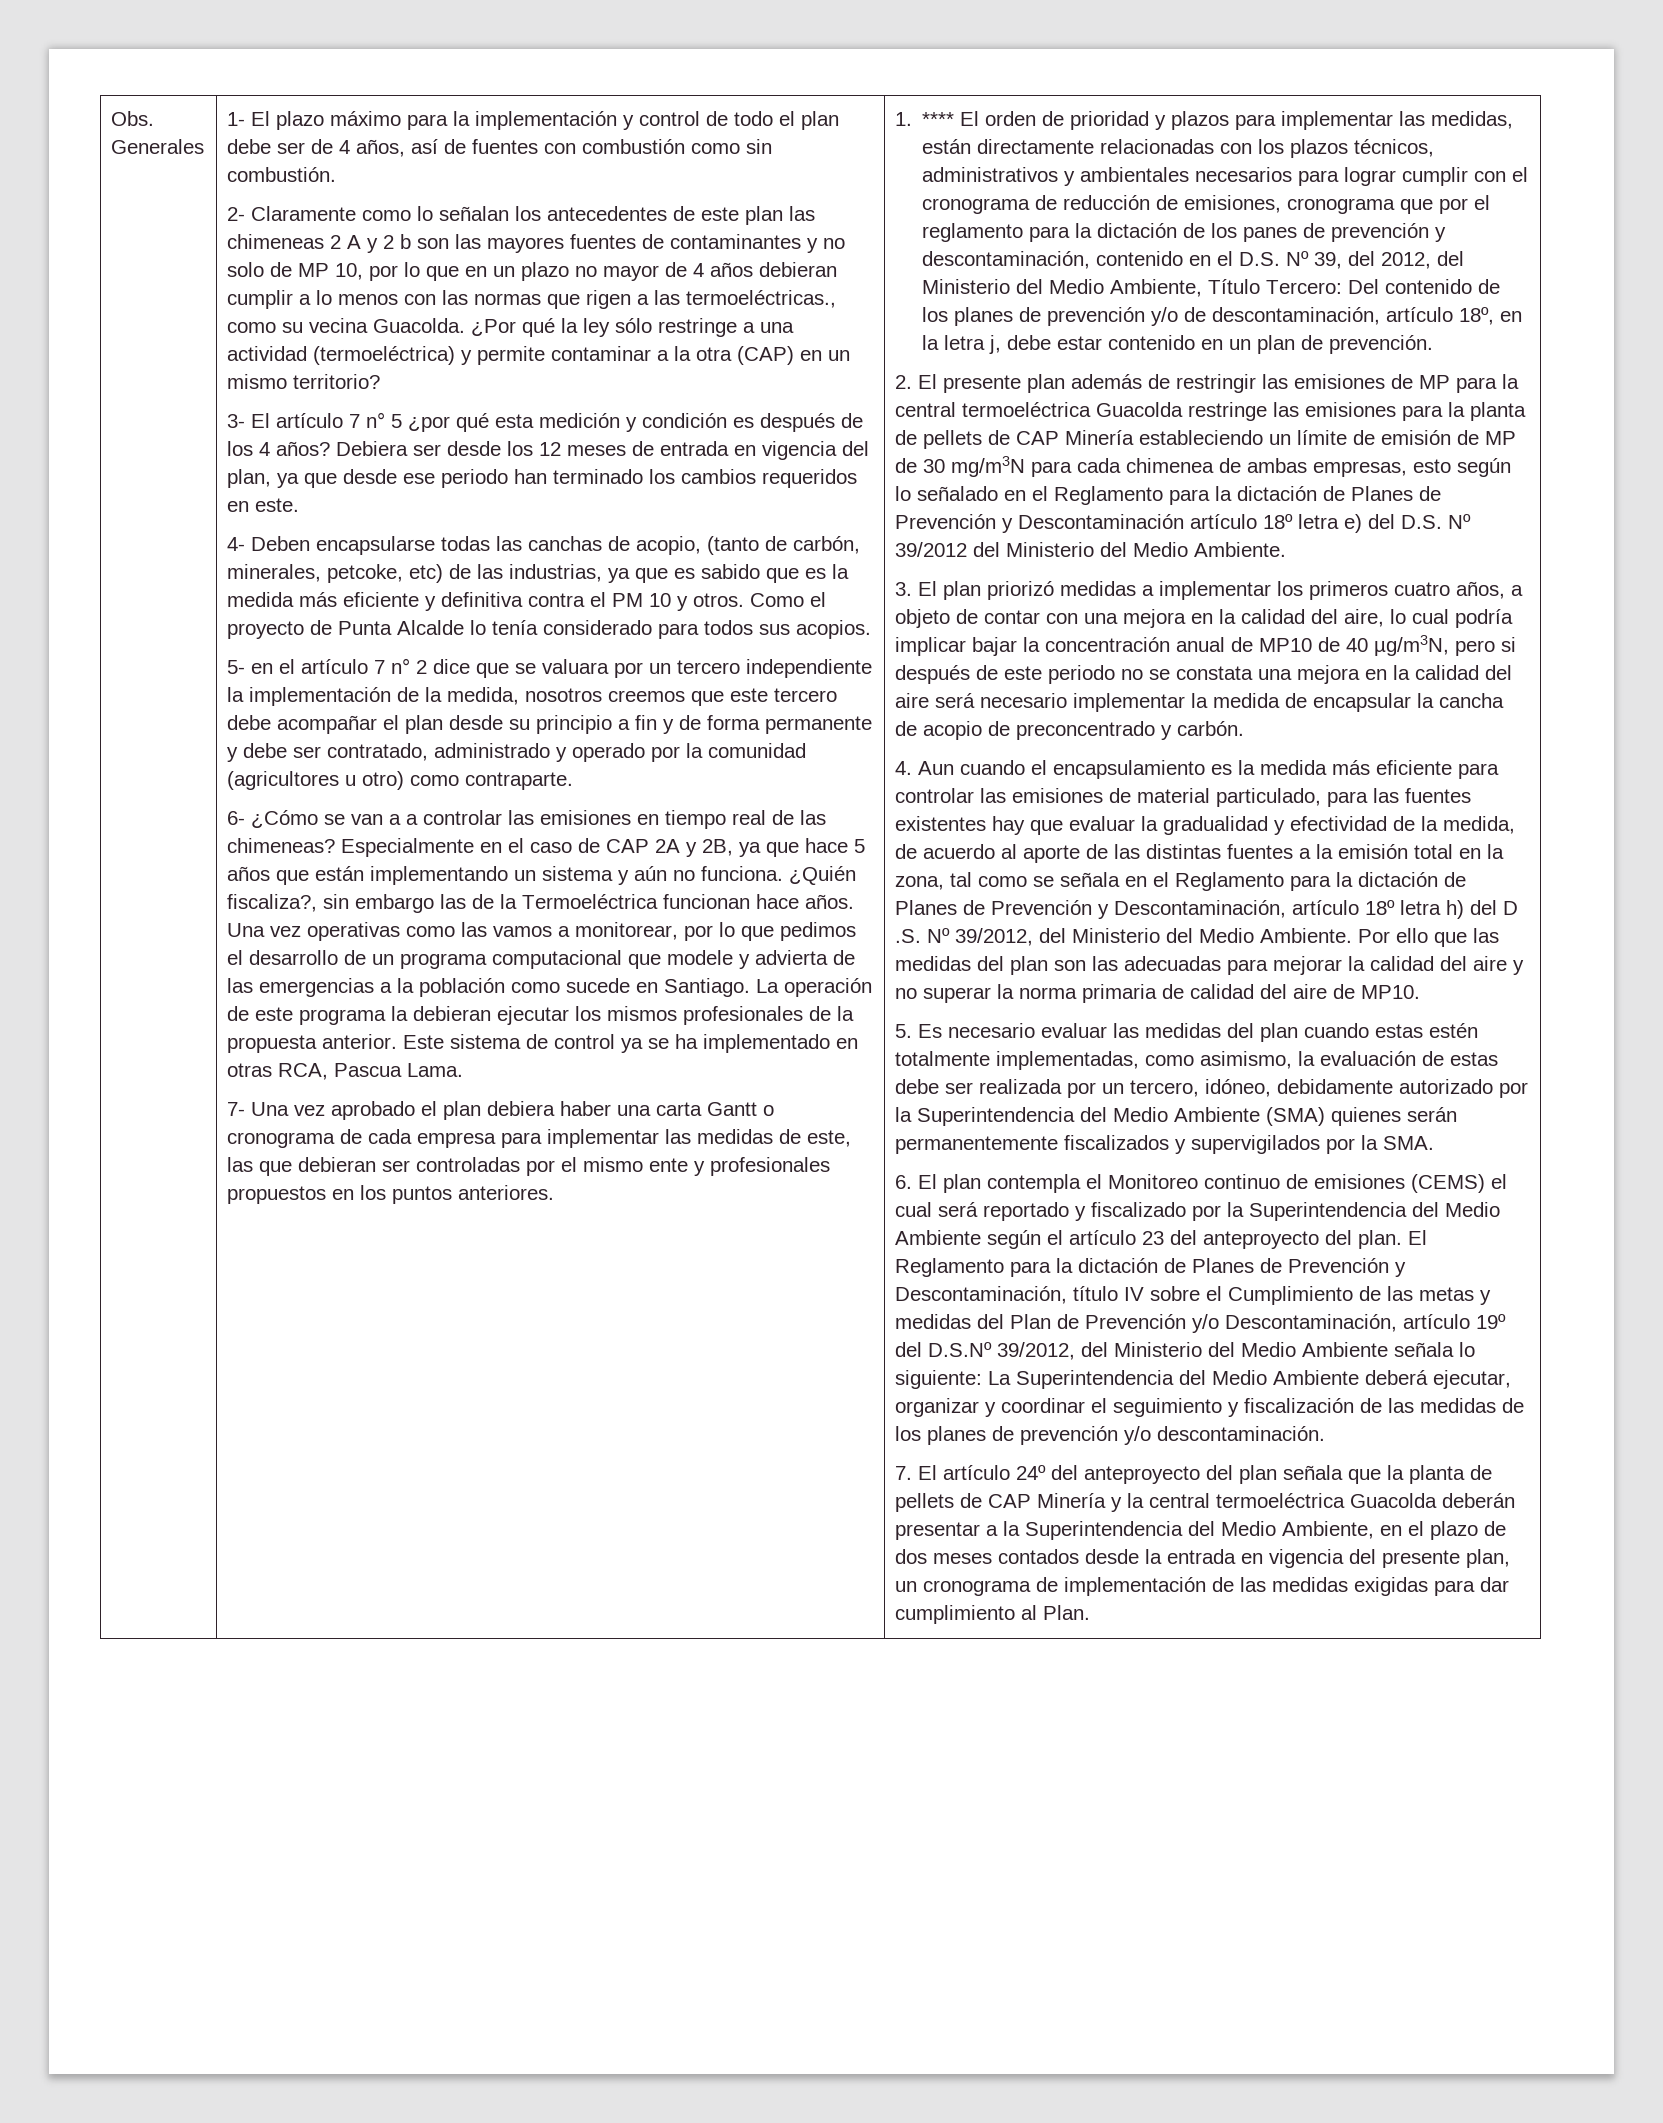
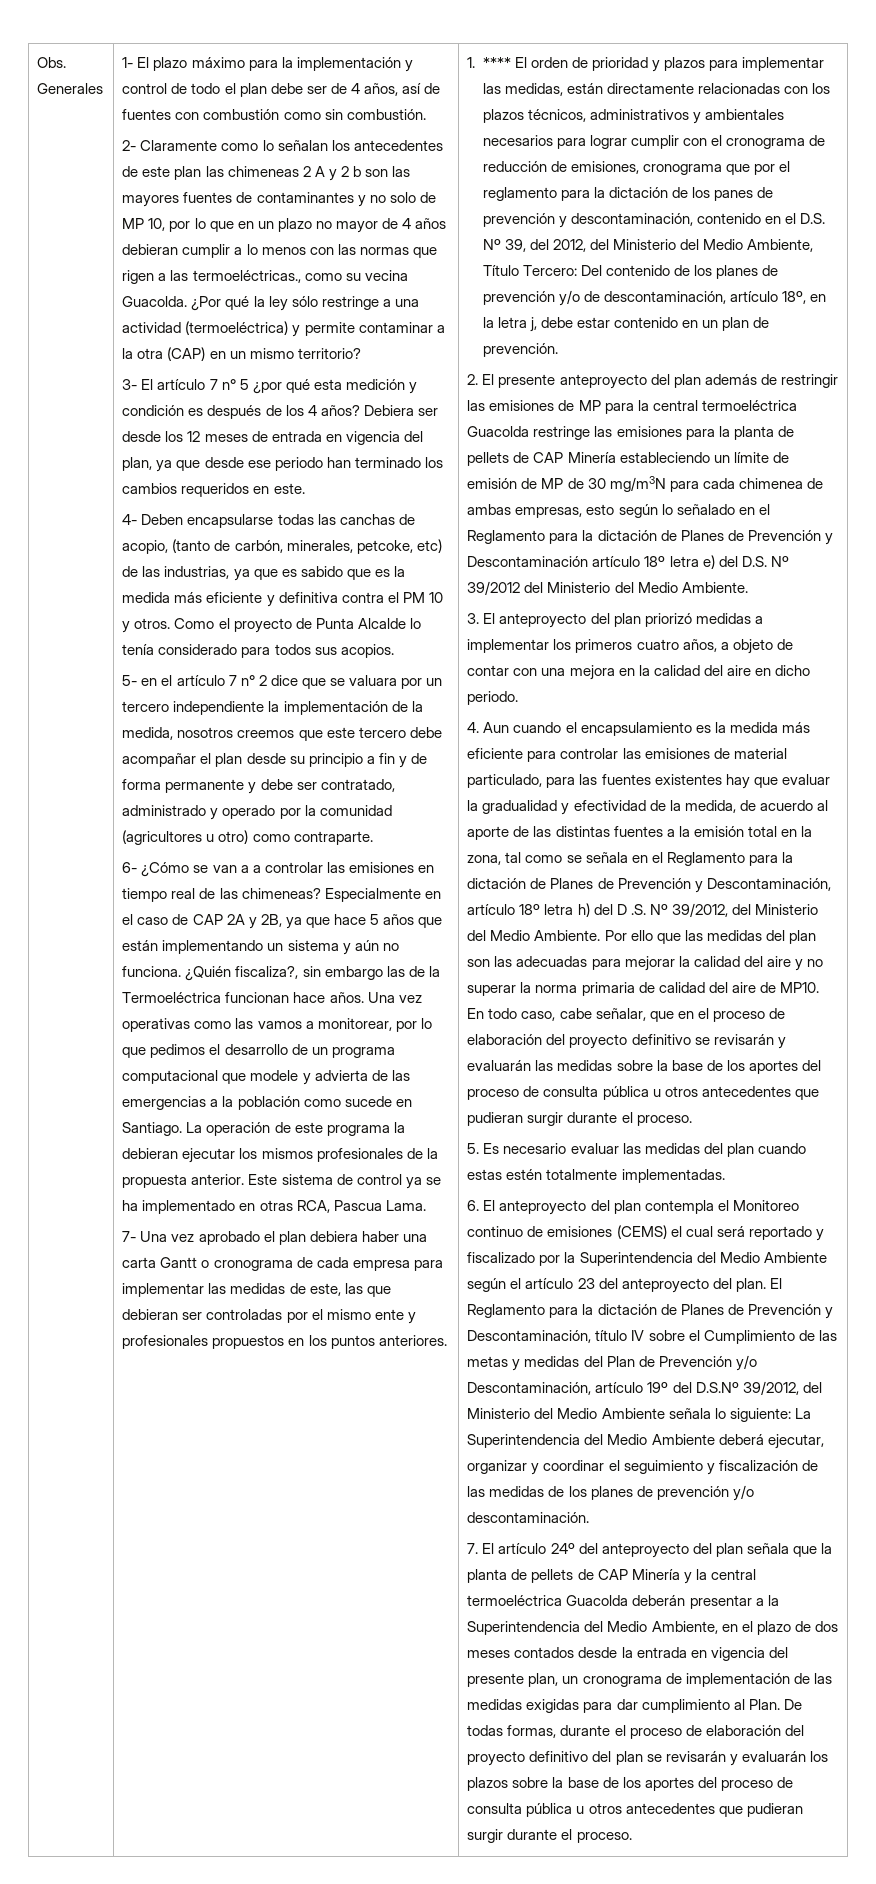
- 2. El presente plan además de restringir las emisiones de MP para la central termoeléctrica Guacolda restringe las emisiones para la planta de pellets de CAP Minería estableciendo un límite de emisión de MP de 30 mg/m3N para cada chimenea de ambas empresas, esto según lo señalado en el Reglamento para la dictación de Planes de Prevención y Descontaminación artículo 18º letra e) del D.S. Nº 39/2012 del Ministerio del Medio Ambiente.
+ 2. El presente anteproyecto del plan además de restringir las emisiones de MP para la central termoeléctrica Guacolda restringe las emisiones para la planta de pellets de CAP Minería estableciendo un límite de emisión de MP de 30 mg/m3N para cada chimenea de ambas empresas, esto según lo señalado en el Reglamento para la dictación de Planes de Prevención y Descontaminación artículo 18º letra e) del D.S. Nº 39/2012 del Ministerio del Medio Ambiente.
- 3. El plan priorizó medidas a implementar los primeros cuatro años, a objeto de contar con una mejora en la calidad del aire, lo cual podría implicar bajar la concentración anual de MP10 de 40 µg/m3N, pero si después de este periodo no se constata una mejora en la calidad del aire será necesario implementar la medida de encapsular la cancha de acopio de preconcentrado y carbón.
+ 3. El anteproyecto del plan priorizó medidas a implementar los primeros cuatro años, a objeto de contar con una mejora en la calidad del aire en dicho periodo.
+ En todo caso, cabe señalar, que en el proceso de elaboración del proyecto definitivo se revisarán y evaluarán las medidas sobre la base de los aportes del proceso de consulta pública u otros antecedentes que pudieran surgir durante el proceso.
- 5. Es necesario evaluar las medidas del plan cuando estas estén totalmente implementadas, como asimismo, la evaluación de estas debe ser realizada por un tercero, idóneo, debidamente autorizado por la Superintendencia del Medio Ambiente (SMA) quienes serán permanentemente fiscalizados y supervigilados por la SMA.
+ 5. Es necesario evaluar las medidas del plan cuando estas estén totalmente implementadas.
- 6. El plan contempla el Monitoreo continuo de emisiones (CEMS) el cual será reportado y fiscalizado por la Superintendencia del Medio Ambiente según el artículo 23 del anteproyecto del plan.
+ 6. El anteproyecto del plan contempla el Monitoreo continuo de emisiones (CEMS) el cual será reportado y fiscalizado por la Superintendencia del Medio Ambiente según el artículo 23 del anteproyecto del plan.
+ De todas formas, durante el proceso de elaboración del proyecto definitivo del plan se revisarán y evaluarán los plazos sobre la base de los aportes del proceso de consulta pública u otros antecedentes que pudieran surgir durante el proceso.

